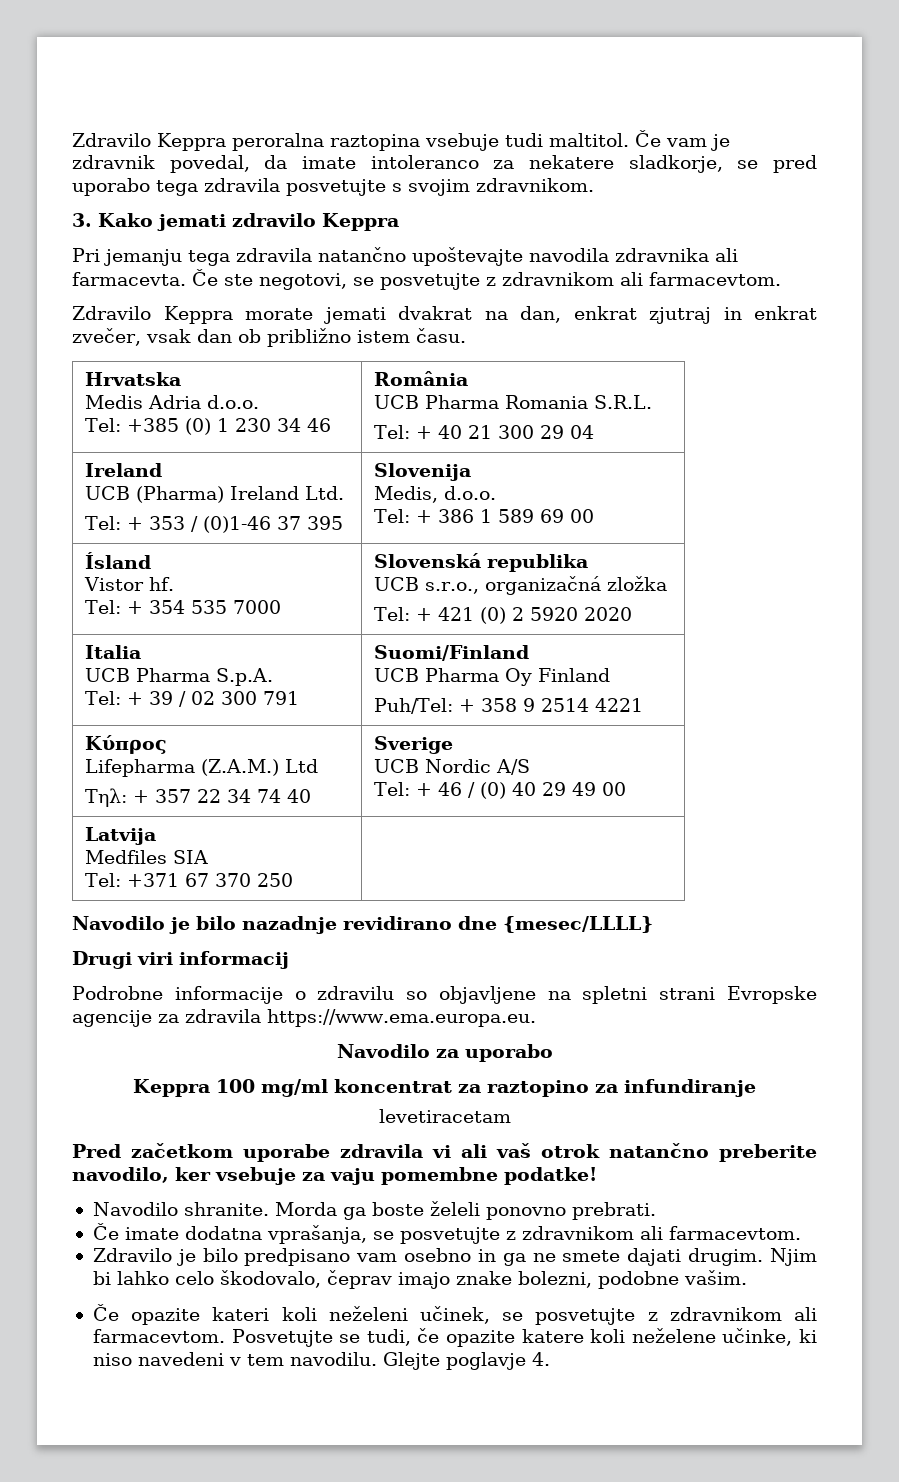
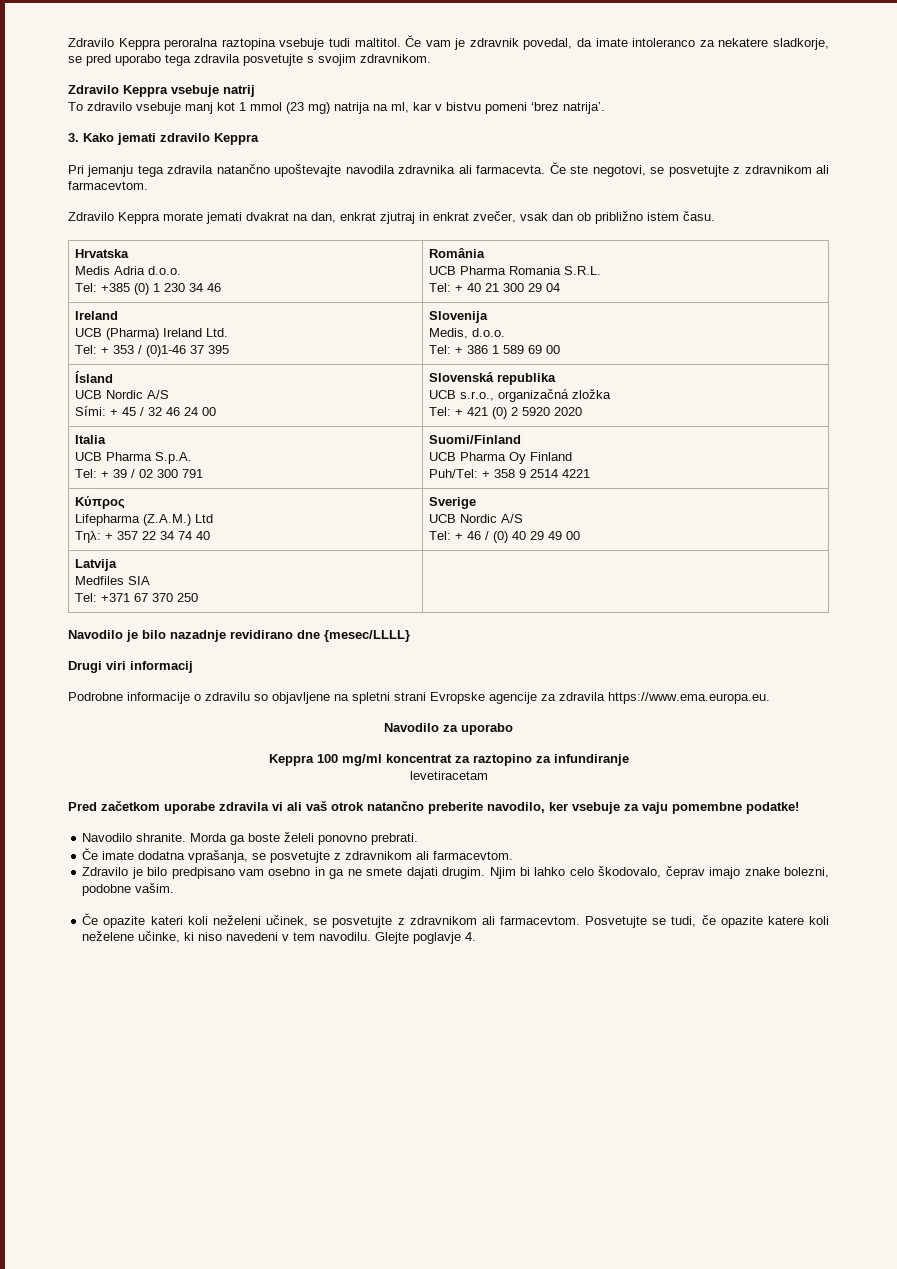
+ Zdravilo Keppra vsebuje natrij
+ To zdravilo vsebuje manj kot 1 mmol (23 mg) natrija na ml, kar v bistvu pomeni ‘brez natrija’.
  Ísland
- Vistor hf.
- Tel: + 354 535 7000 | Slovenská republika
+ UCB Nordic A/S
+ Sími: + 45 / 32 46 24 00 | Slovenská republika

